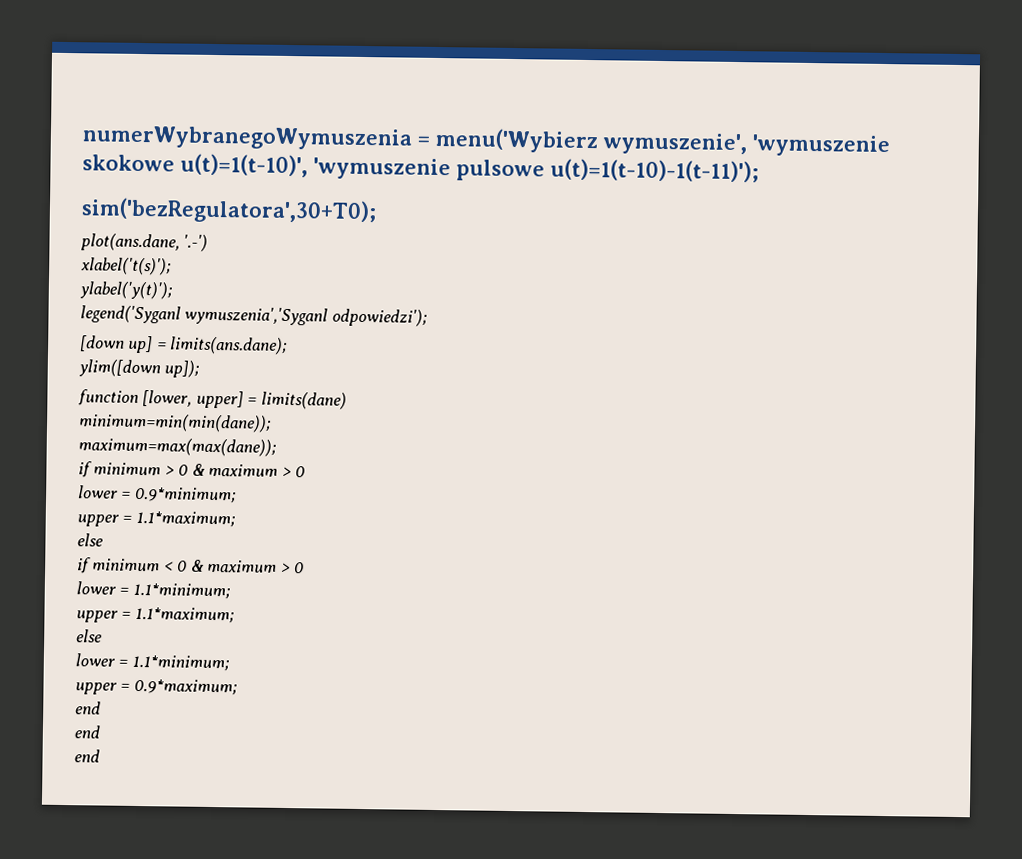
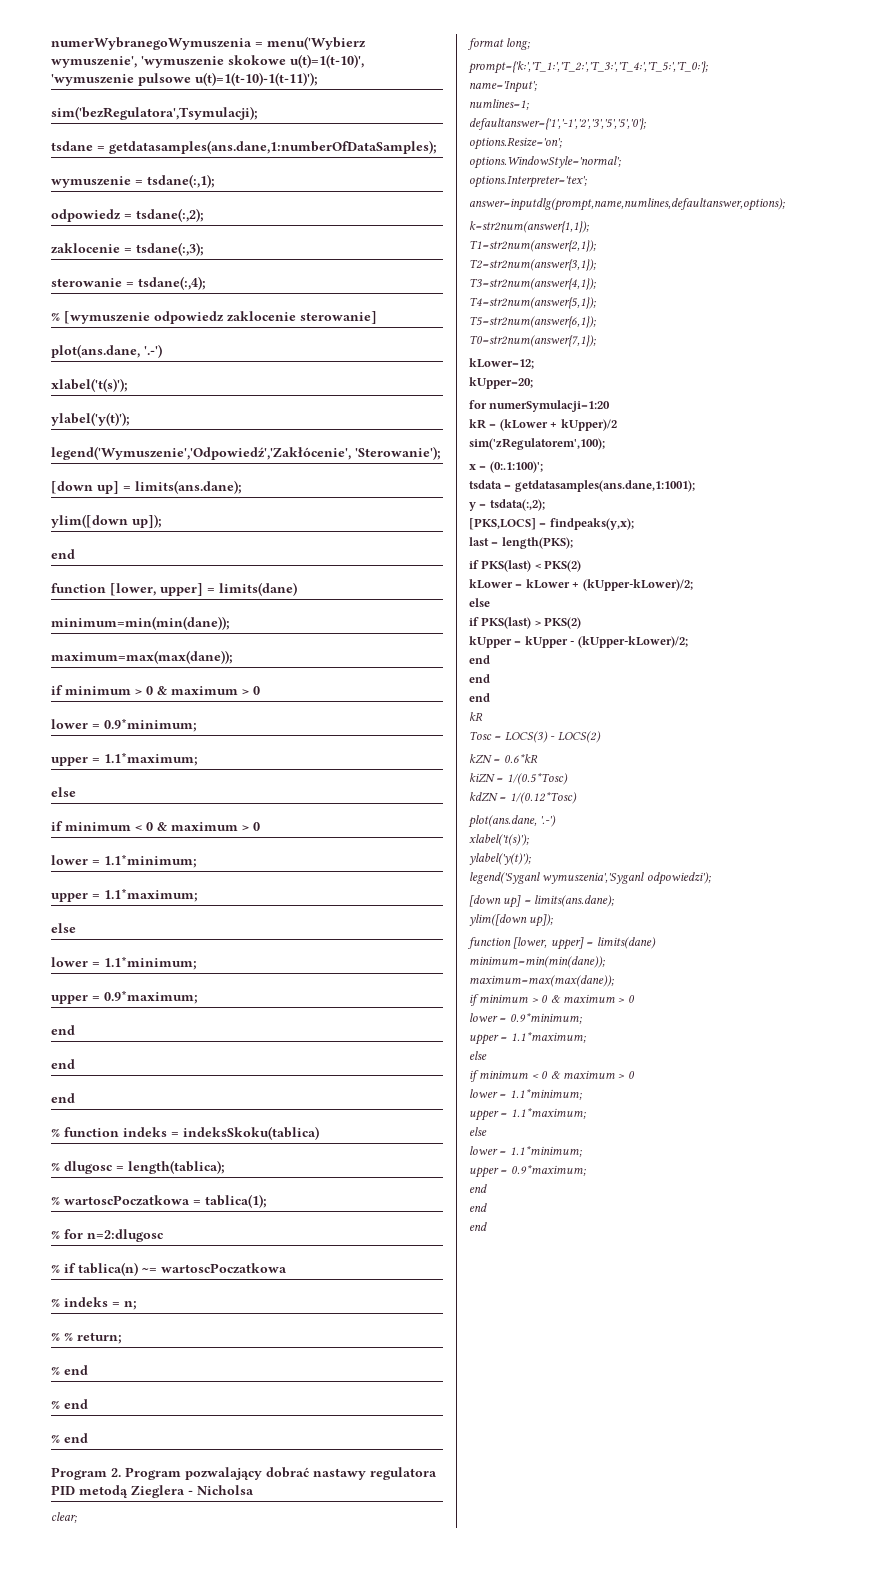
- sim('bezRegulatora',30+T0);
+ sim('bezRegulatora',Tsymulacji);
+ tsdane = getdatasamples(ans.dane,1:numberOfDataSamples);
+ wymuszenie = tsdane(:,1);
+ odpowiedz = tsdane(:,2);
+ zaklocenie = tsdane(:,3);
+ sterowanie = tsdane(:,4);
+ % [wymuszenie odpowiedz zaklocenie sterowanie]
+ plot(ans.dane, '.-')
+ xlabel('t(s)');
+ ylabel('y(t)');
+ legend('Wymuszenie','Odpowiedź','Zakłócenie', 'Sterowanie');
+ [down up] = limits(ans.dane);
+ ylim([down up]);
+ end
+ function [lower, upper] = limits(dane)
+ minimum=min(min(dane));
+ maximum=max(max(dane));
+ if minimum > 0 & maximum > 0
+ lower = 0.9*minimum;
+ upper = 1.1*maximum;
+ else
+ if minimum < 0 & maximum > 0
+ lower = 1.1*minimum;
+ upper = 1.1*maximum;
+ else
+ lower = 1.1*minimum;
+ upper = 0.9*maximum;
+ end
+ end
+ end
+ % function indeks = indeksSkoku(tablica)
+ % dlugosc = length(tablica);
+ % wartoscPoczatkowa = tablica(1);
+ % for n=2:dlugosc
+ % if tablica(n) ~= wartoscPoczatkowa
+ % indeks = n;
+ % % return;
+ % end
+ % end
+ % end
+ Program 2. Program pozwalający dobrać nastawy regulatora PID metodą Zieglera - Nicholsa
+ clear;
+ format long;
+ prompt={'k:','T_1:','T_2:','T_3:','T_4:','T_5:','T_0:'};
+ name='Input';
+ numlines=1;
+ defaultanswer={'1','-1','2','3','5','5','0'};
+ options.Resize='on';
+ options.WindowStyle='normal';
+ options.Interpreter='tex';
+ answer=inputdlg(prompt,name,numlines,defaultanswer,options);
+ k=str2num(answer{1,1});
+ T1=str2num(answer{2,1});
+ T2=str2num(answer{3,1});
+ T3=str2num(answer{4,1});
+ T4=str2num(answer{5,1});
+ T5=str2num(answer{6,1});
+ T0=str2num(answer{7,1});
+ kLower=12;
+ kUpper=20;
+ for numerSymulacji=1:20
+ kR = (kLower + kUpper)/2
+ sim('zRegulatorem',100);
+ x = (0:.1:100)';
+ tsdata = getdatasamples(ans.dane,1:1001);
+ y = tsdata(:,2);
+ [PKS,LOCS] = findpeaks(y,x);
+ last = length(PKS);
+ if PKS(last) < PKS(2)
+ kLower = kLower + (kUpper-kLower)/2;
+ else
+ if PKS(last) > PKS(2)
+ kUpper = kUpper - (kUpper-kLower)/2;
+ end
+ end
+ end
+ kR
+ Tosc = LOCS(3) - LOCS(2)
+ kZN = 0.6*kR
+ kiZN = 1/(0.5*Tosc)
+ kdZN = 1/(0.12*Tosc)

